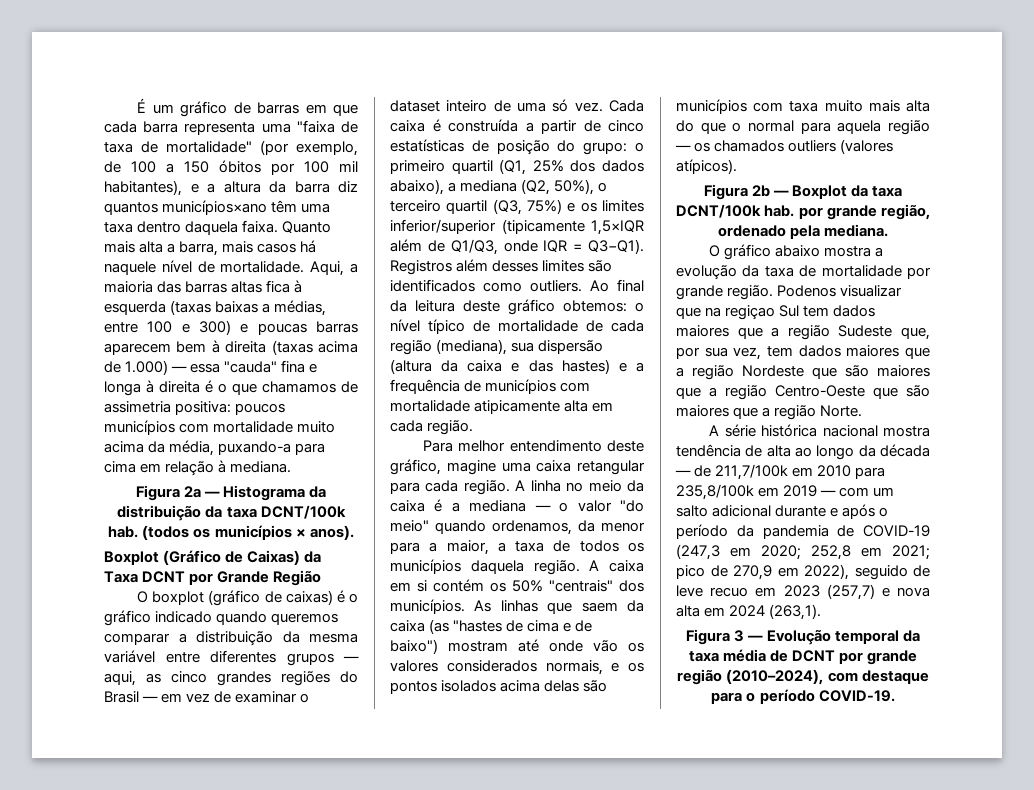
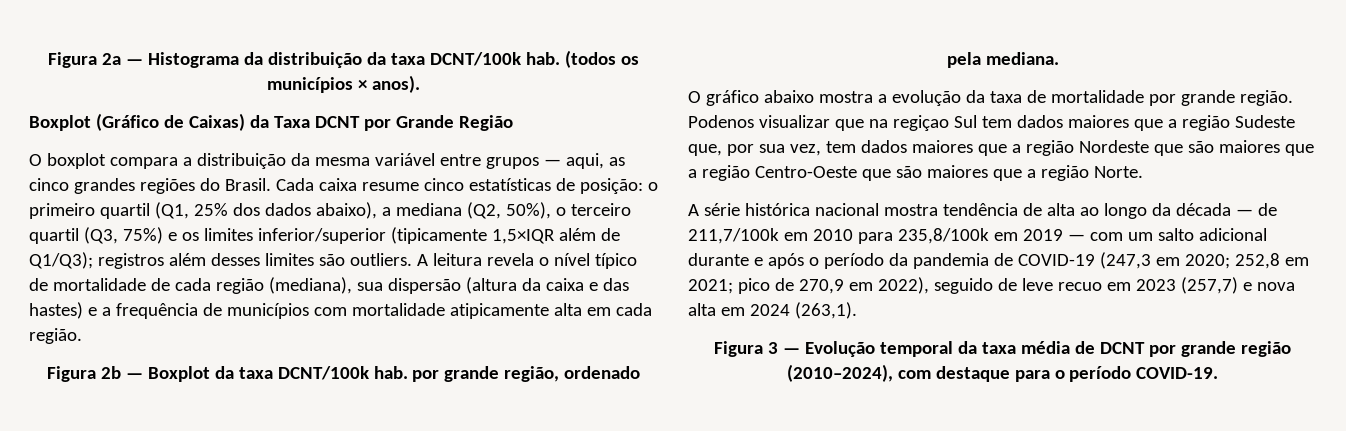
- É um gráfico de barras em que cada barra representa uma "faixa de taxa de mortalidade" (por exemplo, de 100 a 150 óbitos por 100 mil habitantes), e a altura da barra diz quantos municípios×ano têm uma taxa dentro daquela faixa. Quanto mais alta a barra, mais casos há naquele nível de mortalidade. Aqui, a maioria das barras altas fica à esquerda (taxas baixas a médias, entre 100 e 300) e poucas barras aparecem bem à direita (taxas acima de 1.000) — essa "cauda" fina e longa à direita é o que chamamos de assimetria positiva: poucos municípios com mortalidade muito acima da média, puxando-a para cima em relação à mediana.
- O boxplot (gráfico de caixas) é o gráfico indicado quando queremos comparar a distribuição da mesma variável entre diferentes grupos — aqui, as cinco grandes regiões do Brasil — em vez de examinar o dataset inteiro de uma só vez. Cada caixa é construída a partir de cinco estatísticas de posição do grupo:
+ O boxplot compara a distribuição da mesma variável entre grupos — aqui, as cinco grandes regiões do Brasil. Cada caixa resume cinco estatísticas de posição:
- o primeiro quartil (Q1, 25% dos dados abaixo), a mediana (Q2, 50%), o terceiro quartil (Q3, 75%) e os limites inferior/superior (tipicamente 1,5×IQR além de Q1/Q3, onde IQR = Q3−Q1). Registros além desses limites são identificados como outliers. Ao final da leitura deste gráfico obtemos: o nível típico de mortalidade de cada região (mediana), sua dispersão (altura da caixa e das hastes) e a frequência de municípios com mortalidade atipicamente alta em cada região.
+ o primeiro quartil (Q1, 25% dos dados abaixo), a mediana (Q2, 50%), o terceiro quartil (Q3, 75%) e os limites inferior/superior (tipicamente 1,5×IQR além de Q1/Q3); registros além desses limites são outliers. A leitura revela o nível típico de mortalidade de cada região (mediana), sua dispersão (altura da caixa e das hastes) e a frequência de municípios com mortalidade atipicamente alta em cada região.
- Para melhor entendimento deste gráfico, magine uma caixa retangular para cada região. A linha no meio da caixa é a mediana — o valor "do meio" quando ordenamos, da menor para a maior, a taxa de todos os municípios daquela região. A caixa em si contém os 50% "centrais" dos municípios. As linhas que saem da caixa (as "hastes de cima e de baixo") mostram até onde vão os valores considerados normais, e os pontos isolados acima delas são municípios com taxa muito mais alta do que o normal para aquela região — os chamados outliers (valores atípicos).

